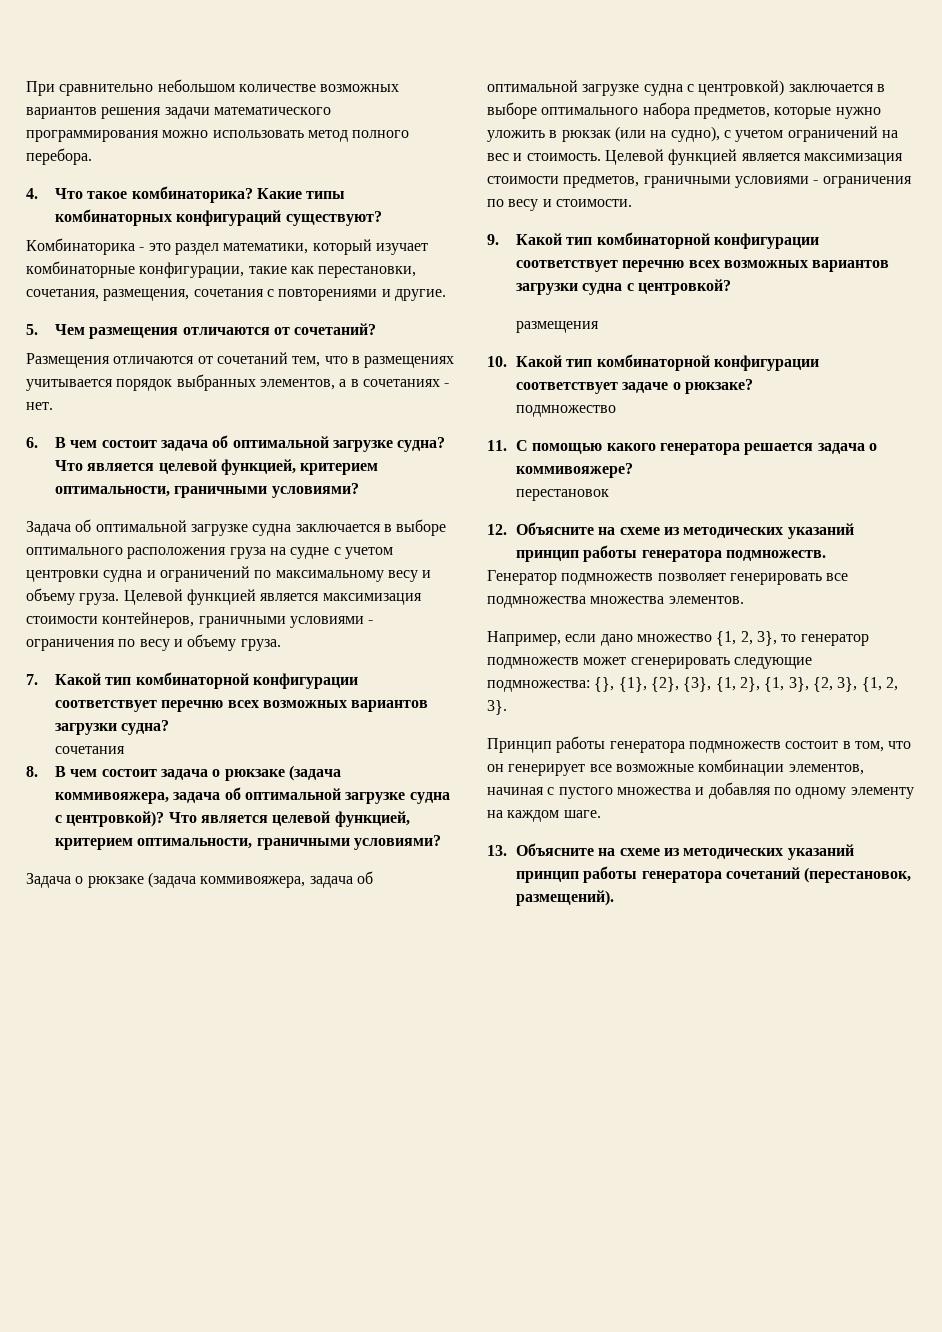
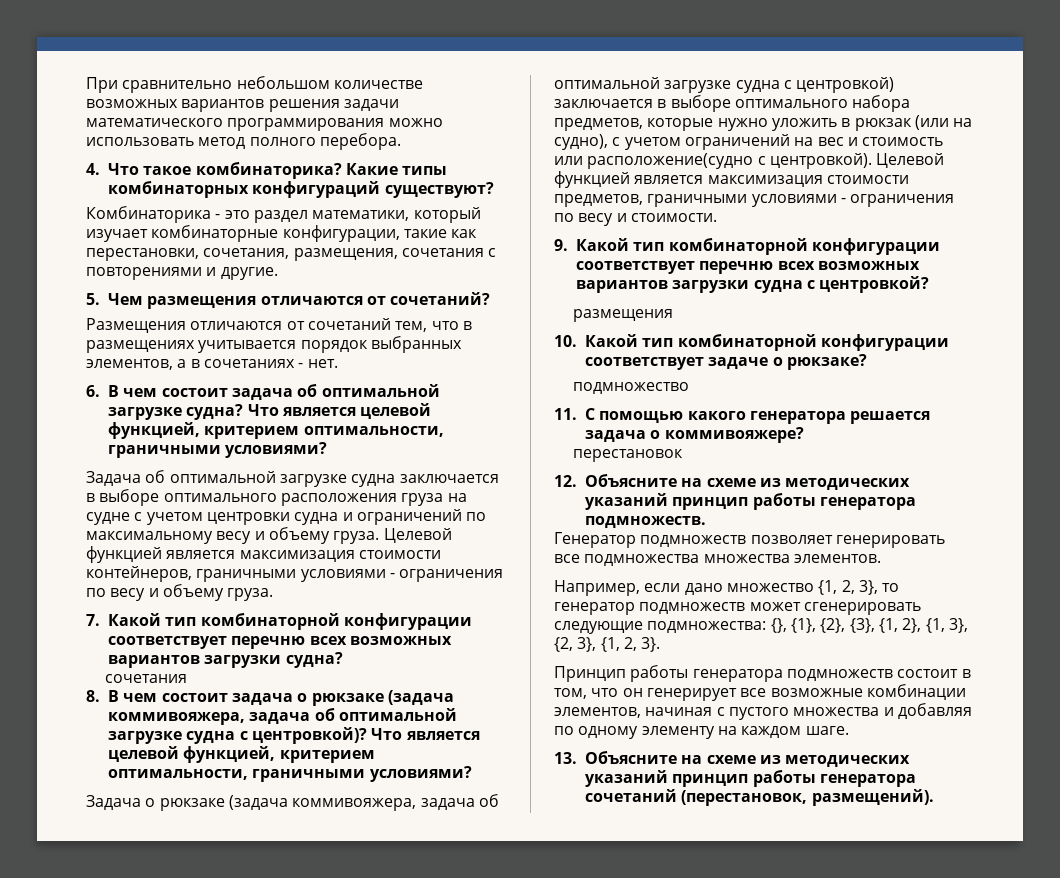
- Задача о рюкзаке (задача коммивояжера, задача об оптимальной загрузке судна с центровкой) заключается в выборе оптимального набора предметов, которые нужно уложить в рюкзак (или на судно), с учетом ограничений на вес и стоимость.
+ Задача о рюкзаке (задача коммивояжера, задача об оптимальной загрузке судна с центровкой) заключается в выборе оптимального набора предметов, которые нужно уложить в рюкзак (или на судно), с учетом ограничений на вес и стоимость или расположение(судно с центровкой).

